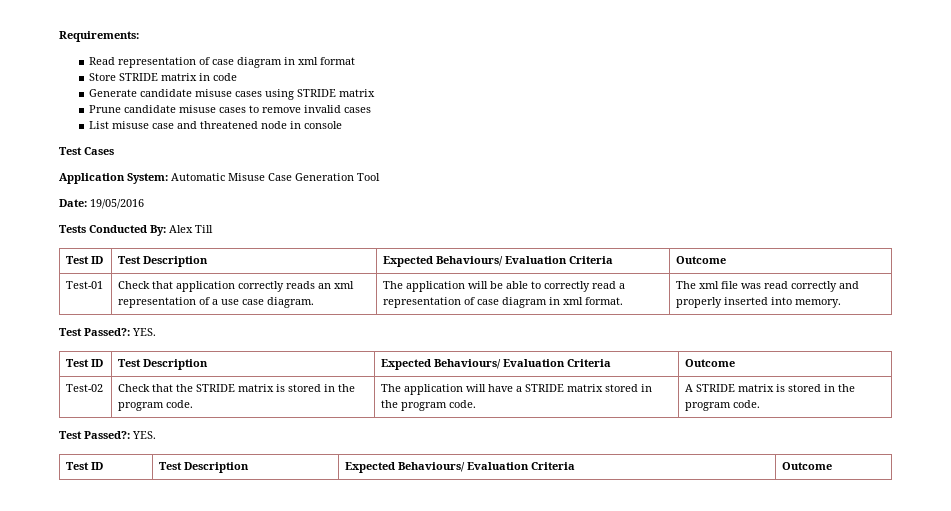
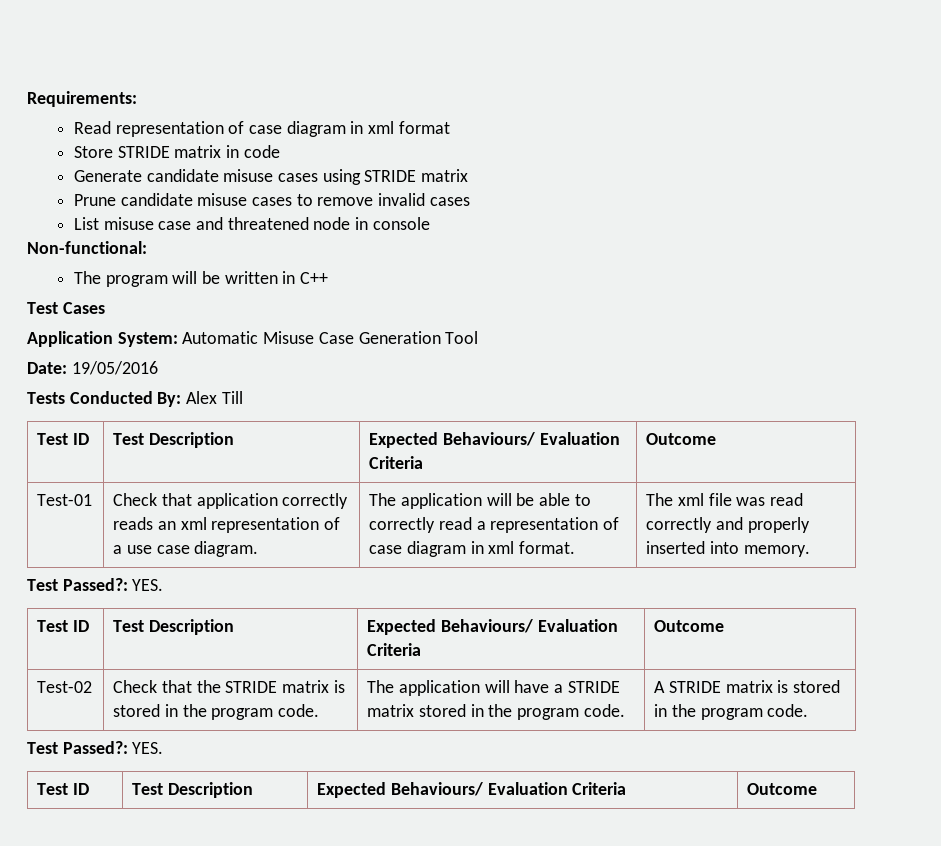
+ Non-functional:
+ The program will be written in C++

